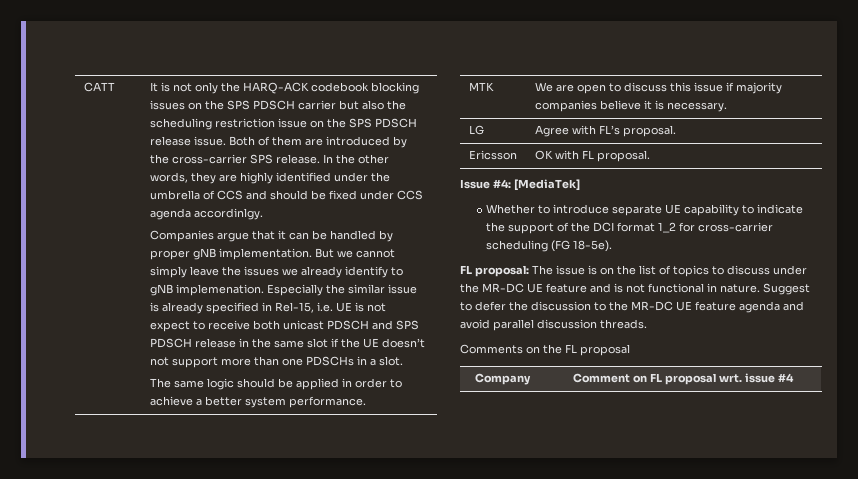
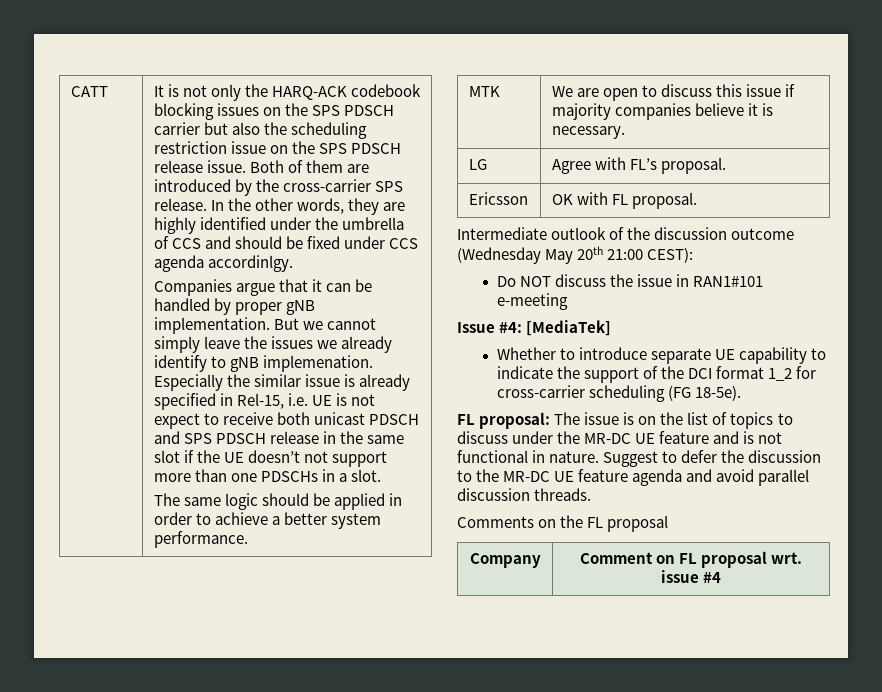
+ Intermediate outlook of the discussion outcome (Wednesday May 20th 21:00 CEST):
+ Do NOT discuss the issue in RAN1#101 e-meeting

